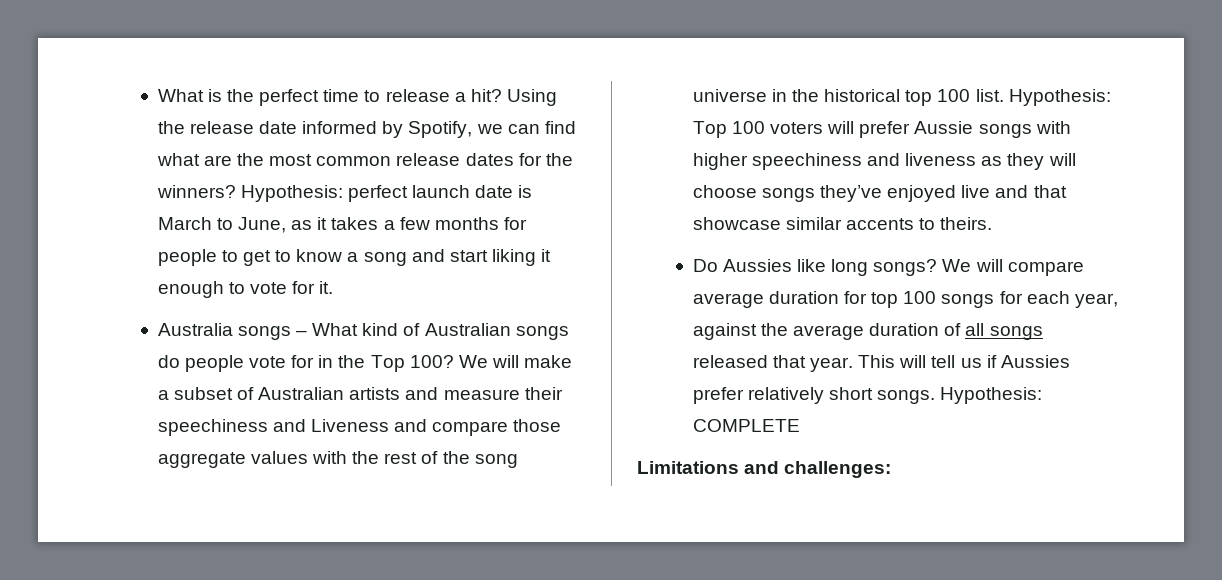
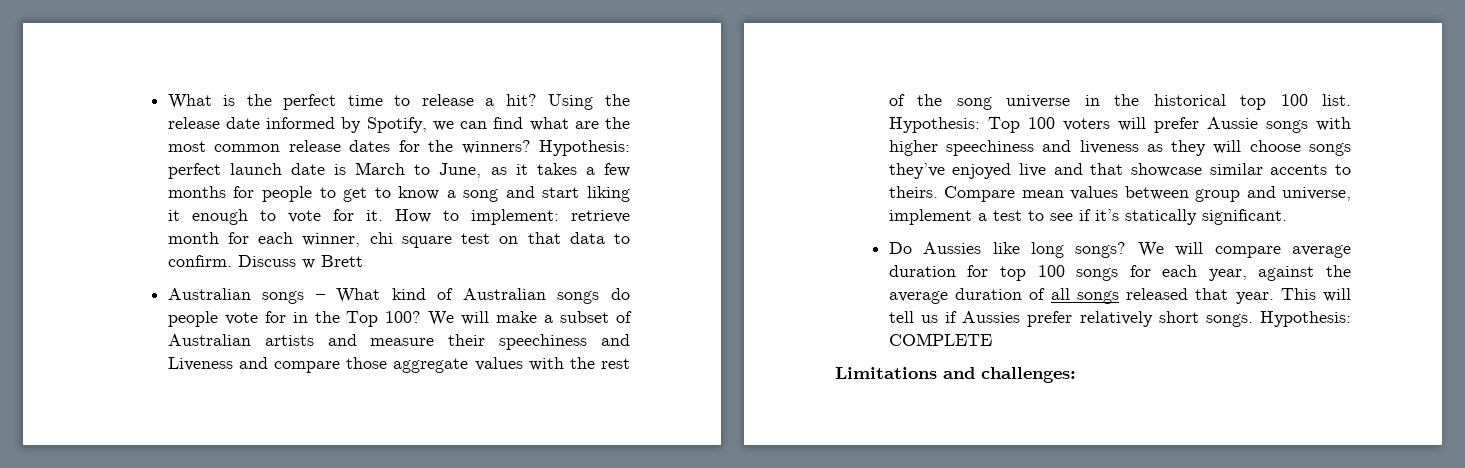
- Hypothesis: perfect launch date is March to June, as it takes a few months for people to get to know a song and start liking it enough to vote for it.
- Australia songs – What kind of Australian songs do people vote for in the Top 100?
+ Hypothesis: perfect launch date is March to June, as it takes a few months for people to get to know a song and start liking it enough to vote for it. How to implement: retrieve month for each winner, chi square test on that data to confirm. Discuss w Brett
+ Australian songs – What kind of Australian songs do people vote for in the Top 100?
+ Compare mean values between group and universe, implement a test to see if it’s statically significant.

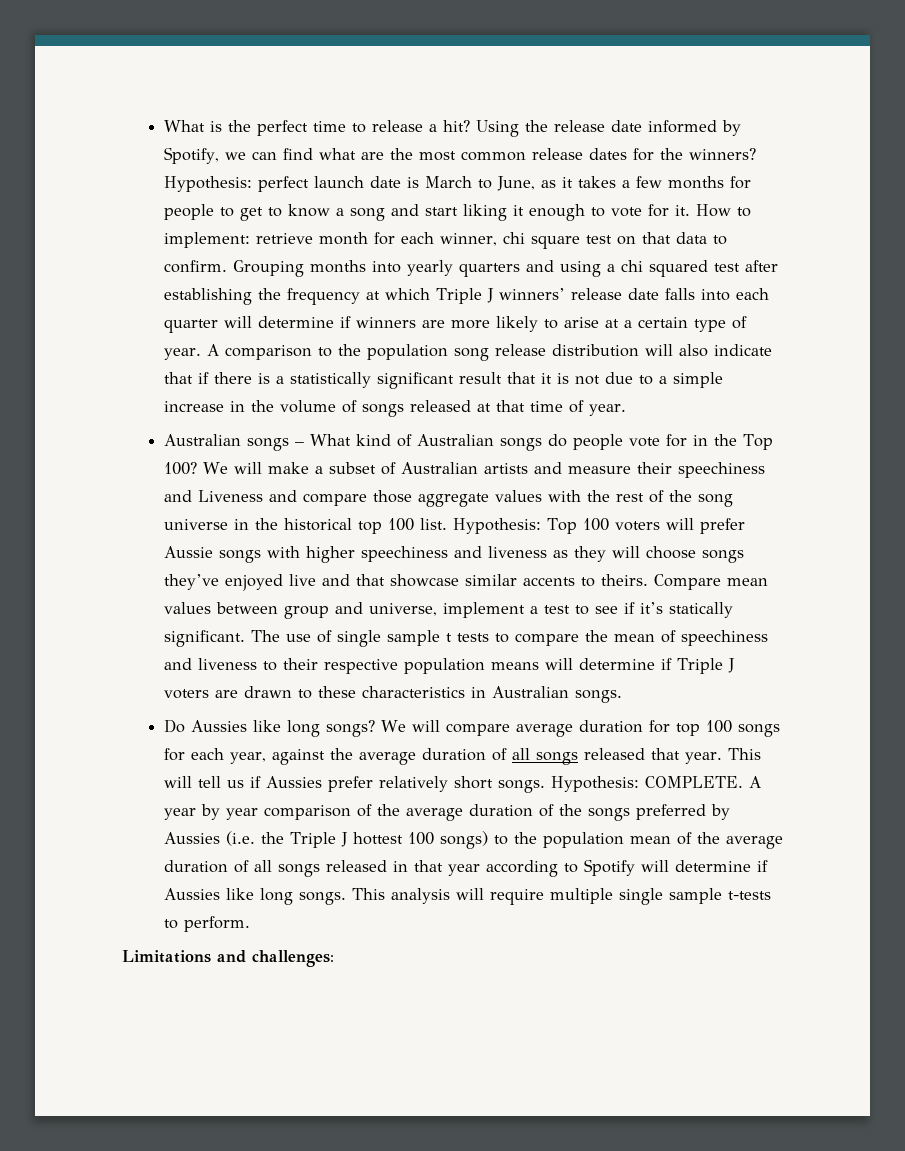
- Discuss w Brett
+ Grouping months into yearly quarters and using a chi squared test after establishing the frequency at which Triple J winners’ release date falls into each quarter will determine if winners are more likely to arise at a certain type of year. A comparison to the population song release distribution will also indicate that if there is a statistically significant result that it is not due to a simple increase in the volume of songs released at that time of year.
+ The use of single sample t tests to compare the mean of speechiness and liveness to their respective population means will determine if Triple J voters are drawn to these characteristics in Australian songs.
- Hypothesis: COMPLETE
+ Hypothesis: COMPLETE. A year by year comparison of the average duration of the songs preferred by Aussies (i.e. the Triple J hottest 100 songs) to the population mean of the average duration of all songs released in that year according to Spotify will determine if Aussies like long songs. This analysis will require multiple single sample t-tests to perform.

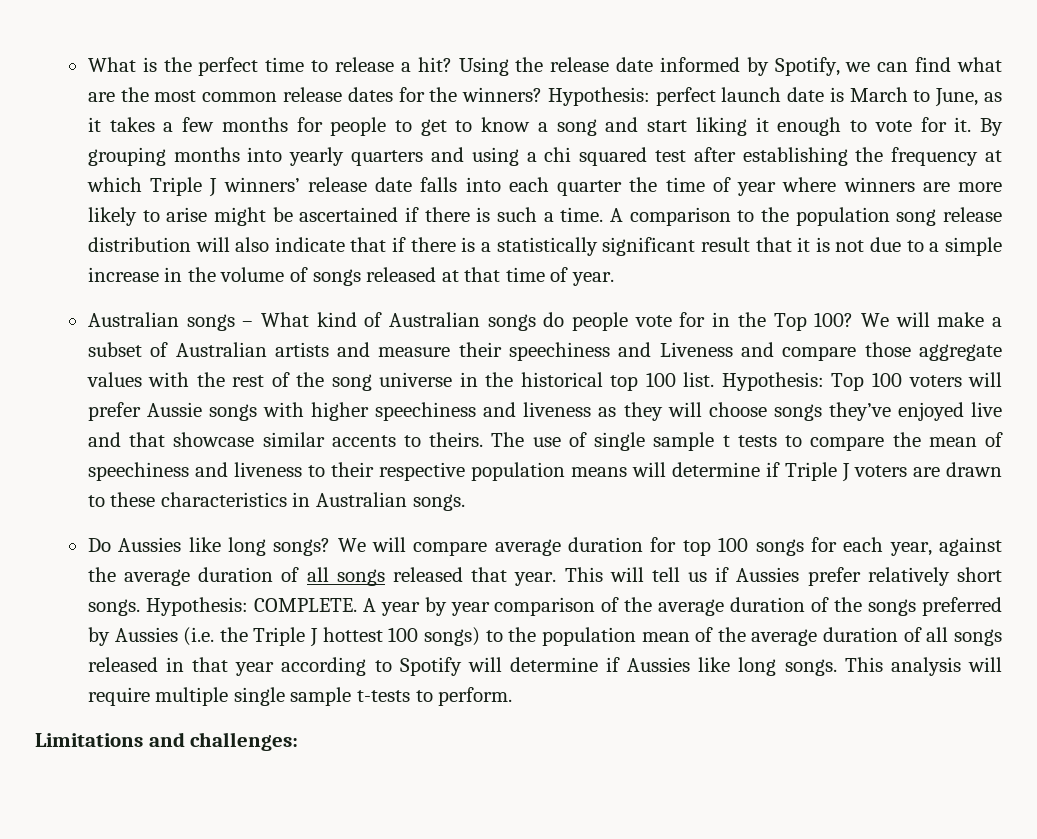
- How to implement: retrieve month for each winner, chi square test on that data to confirm. Grouping months into yearly quarters and using a chi squared test after establishing the frequency at which Triple J winners’ release date falls into each quarter will determine if winners are more likely to arise at a certain type of year.
+ By grouping months into yearly quarters and using a chi squared test after establishing the frequency at which Triple J winners’ release date falls into each quarter the time of year where winners are more likely to arise might be ascertained if there is such a time.
- Compare mean values between group and universe, implement a test to see if it’s statically significant.

